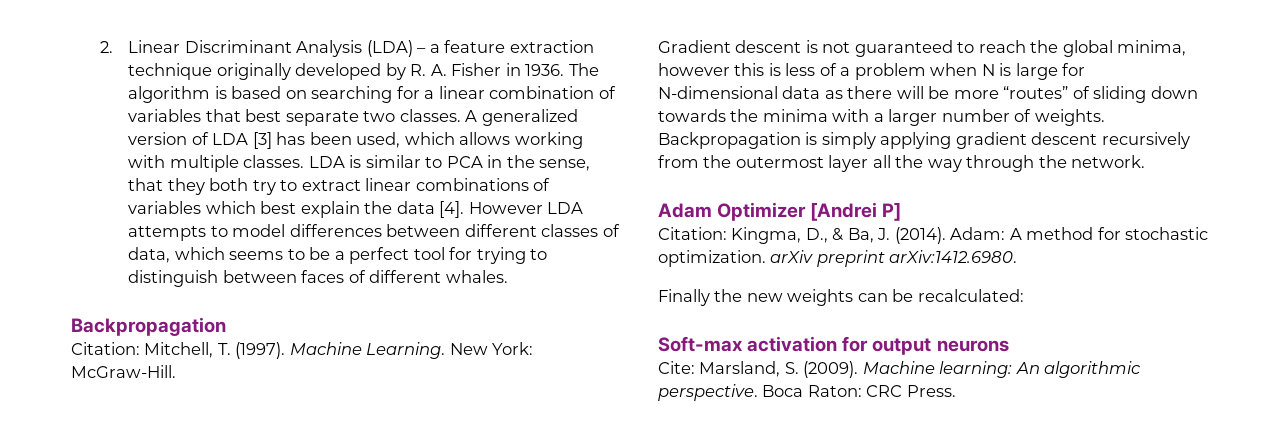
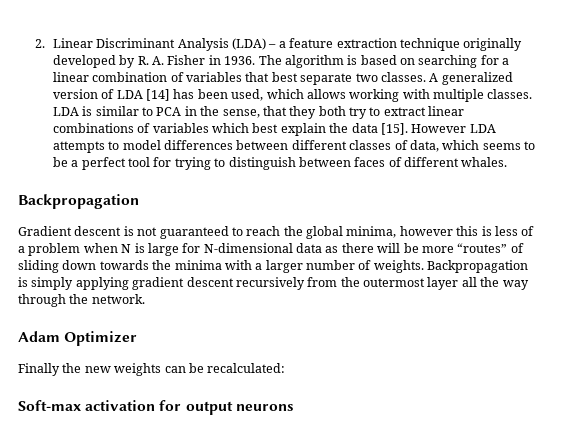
- A generalized version of LDA [3] has been used, which allows working with multiple classes.
+ A generalized version of LDA [14] has been used, which allows working with multiple classes.
- LDA is similar to PCA in the sense, that they both try to extract linear combinations of variables which best explain the data [4].
+ LDA is similar to PCA in the sense, that they both try to extract linear combinations of variables which best explain the data [15].
- Citation: Mitchell, T. (1997). Machine Learning. New York: McGraw-Hill.
- Adam Optimizer [Andrei P]
- Citation: Kingma, D., & Ba, J. (2014). Adam: A method for stochastic optimization. arXiv preprint arXiv:1412.6980.
+ Adam Optimizer
- Cite: Marsland, S. (2009). Machine learning: An algorithmic perspective. Boca Raton: CRC Press.

